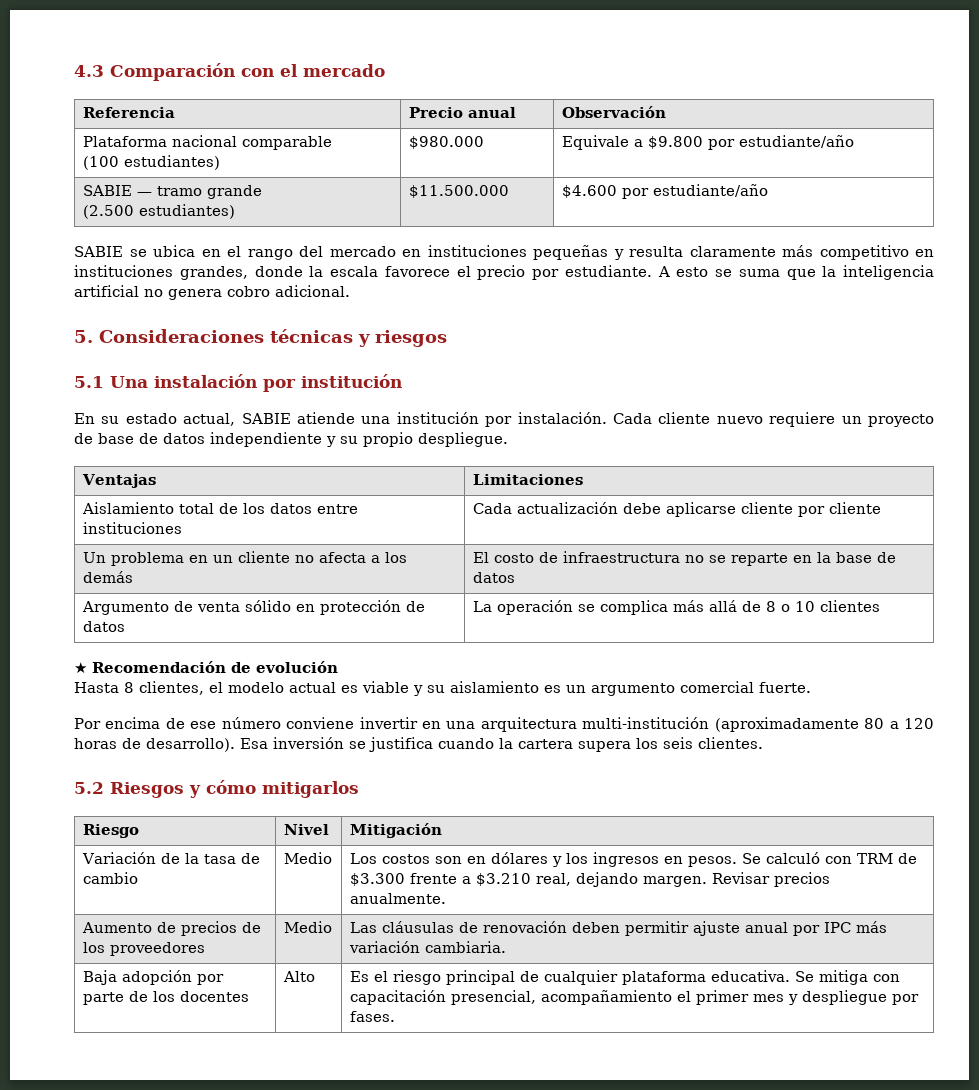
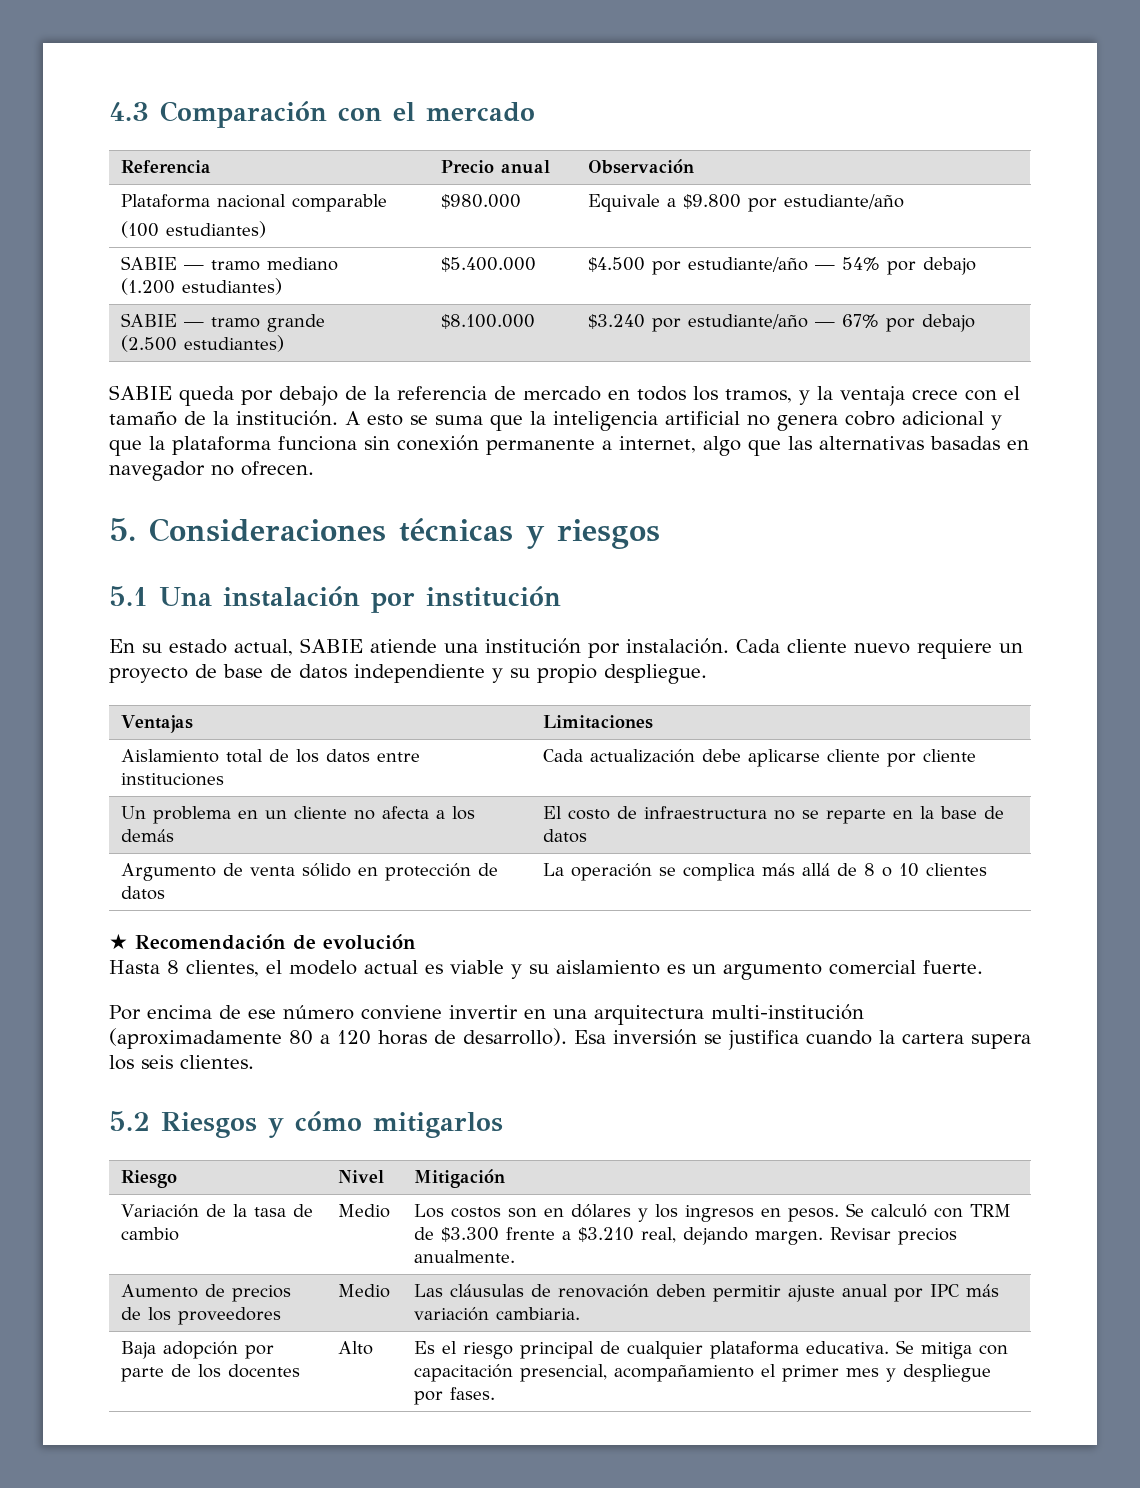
+ SABIE — tramo mediano
+ (1.200 estudiantes) | $5.400.000 | $4.500 por estudiante/año — 54% por debajo
  SABIE — tramo grande
- (2.500 estudiantes) | $11.500.000 | $4.600 por estudiante/año
- SABIE se ubica en el rango del mercado en instituciones pequeñas y resulta claramente más competitivo en instituciones grandes, donde la escala favorece el precio por estudiante.
+ (2.500 estudiantes) | $8.100.000 | $3.240 por estudiante/año — 67% por debajo
+ SABIE queda por debajo de la referencia de mercado en todos los tramos, y la ventaja crece con el tamaño de la institución.
- A esto se suma que la inteligencia artificial no genera cobro adicional.
+ A esto se suma que la inteligencia artificial no genera cobro adicional y que la plataforma funciona sin conexión permanente a internet, algo que las alternativas basadas en navegador no ofrecen.

